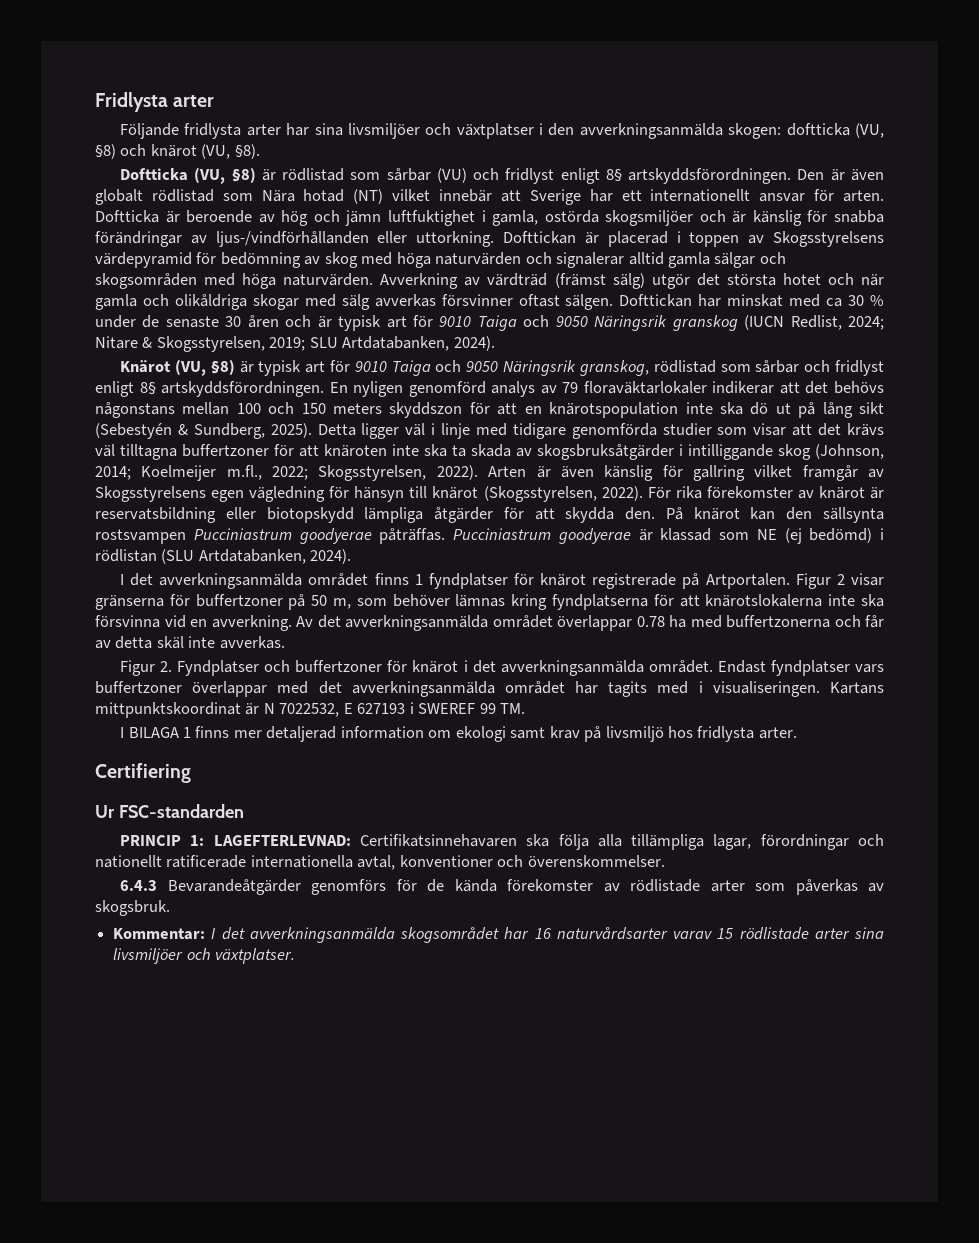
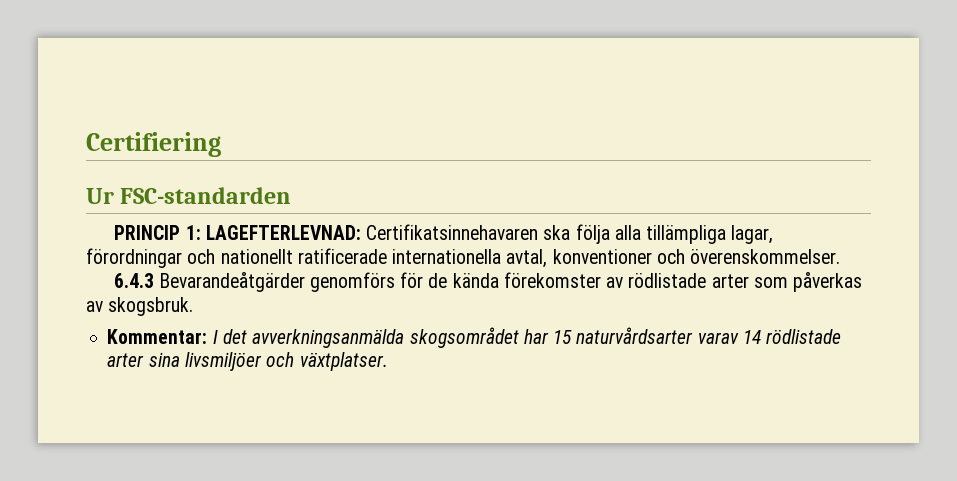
- Fridlysta arter
- Följande fridlysta arter har sina livsmiljöer och växtplatser i den avverkningsanmälda skogen: doftticka (VU, §8) och knärot (VU, §8).
- Doftticka (VU, §8) är rödlistad som sårbar (VU) och fridlyst enligt 8§ artskyddsförordningen. Den är även globalt rödlistad som Nära hotad (NT) vilket innebär att Sverige har ett internationellt ansvar för arten. Doftticka är beroende av hög och jämn luftfuktighet i gamla, ostörda skogsmiljöer och är känslig för snabba förändringar av ljus-/vindförhållanden eller uttorkning. Dofttickan är placerad i toppen av Skogsstyrelsens värdepyramid för bedömning av skog med höga naturvärden och signalerar alltid gamla sälgar och skogsområden med höga naturvärden. Avverkning av värdträd (främst sälg) utgör det största hotet och när gamla och olikåldriga skogar med sälg avverkas försvinner oftast sälgen. Dofttickan har minskat med ca 30 % under de senaste 30 åren och är typisk art för 9010 Taiga och 9050 Näringsrik granskog (IUCN Redlist, 2024; Nitare & Skogsstyrelsen, 2019; SLU Artdatabanken, 2024).
- Knärot (VU, §8) är typisk art för 9010 Taiga och 9050 Näringsrik granskog, rödlistad som sårbar och fridlyst enligt 8§ artskyddsförordningen. En nyligen genomförd analys av 79 floraväktarlokaler indikerar att det behövs någonstans mellan 100 och 150 meters skyddszon för att en knärotspopulation inte ska dö ut på lång sikt (Sebestyén & Sundberg, 2025). Detta ligger väl i linje med tidigare genomförda studier som visar att det krävs väl tilltagna buffertzoner för att knäroten inte ska ta skada av skogsbruksåtgärder i intilliggande skog (Johnson, 2014; Koelmeijer m.fl., 2022; Skogsstyrelsen, 2022). Arten är även känslig för gallring vilket framgår av Skogsstyrelsens egen vägledning för hänsyn till knärot (Skogsstyrelsen, 2022). För rika förekomster av knärot är reservatsbildning eller biotopskydd lämpliga åtgärder för att skydda den. På knärot kan den sällsynta rostsvampen Pucciniastrum goodyerae påträffas. Pucciniastrum goodyerae är klassad som NE (ej bedömd) i rödlistan (SLU Artdatabanken, 2024).
- I det avverkningsanmälda området finns 1 fyndplatser för knärot registrerade på Artportalen. Figur 2 visar gränserna för buffertzoner på 50 m, som behöver lämnas kring fyndplatserna för att knärotslokalerna inte ska försvinna vid en avverkning. Av det avverkningsanmälda området överlappar 0.78 ha med buffertzonerna och får av detta skäl inte avverkas.
- Figur 2. Fyndplatser och buffertzoner för knärot i det avverkningsanmälda området. Endast fyndplatser vars buffertzoner överlappar med det avverkningsanmälda området har tagits med i visualiseringen. Kartans mittpunktskoordinat är N 7022532, E 627193 i SWEREF 99 TM.
- I BILAGA 1 finns mer detaljerad information om ekologi samt krav på livsmiljö hos fridlysta arter.
- Kommentar: I det avverkningsanmälda skogsområdet har 16 naturvårdsarter varav 15 rödlistade arter sina livsmiljöer och växtplatser.
+ Kommentar: I det avverkningsanmälda skogsområdet har 15 naturvårdsarter varav 14 rödlistade arter sina livsmiljöer och växtplatser.

